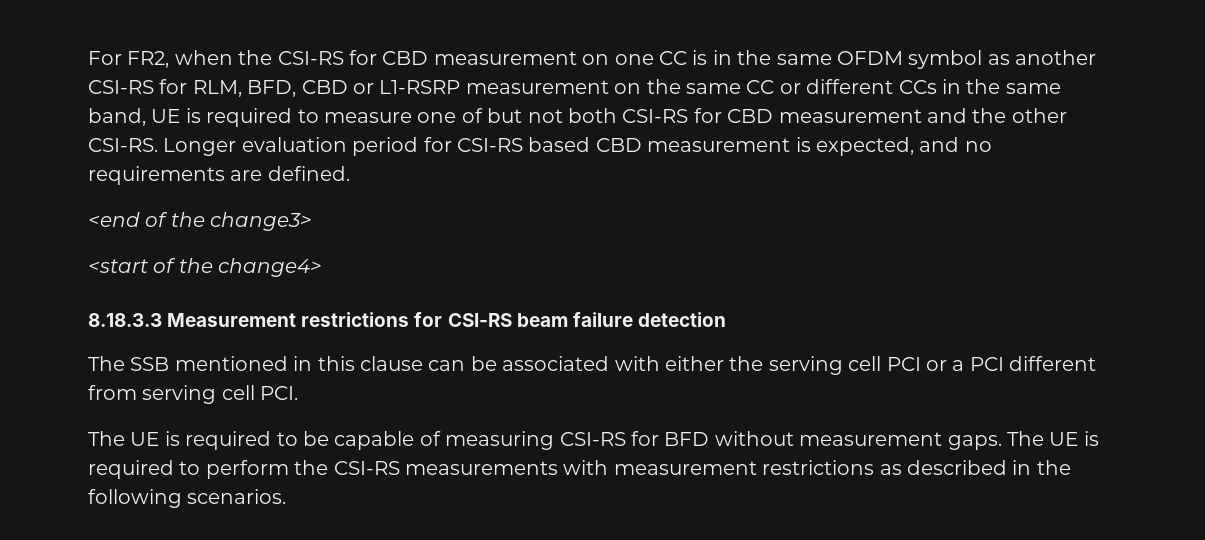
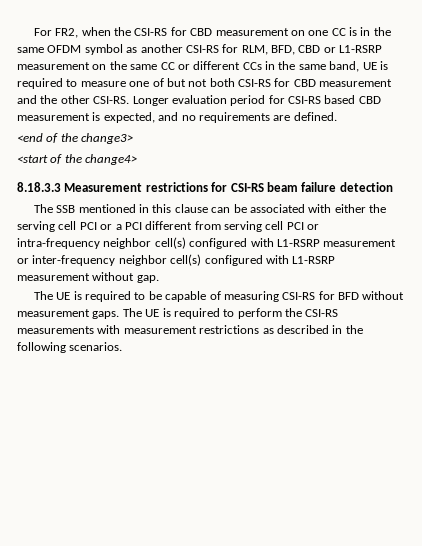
- The SSB mentioned in this clause can be associated with either the serving cell PCI or a PCI different from serving cell PCI.
+ The SSB mentioned in this clause can be associated with either the serving cell PCI or a PCI different from serving cell PCI or intra-frequency neighbor cell(s) configured with L1-RSRP measurement or inter-frequency neighbor cell(s) configured with L1-RSRP measurement without gap.

